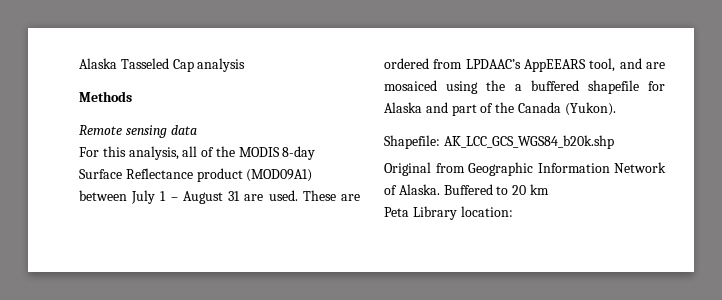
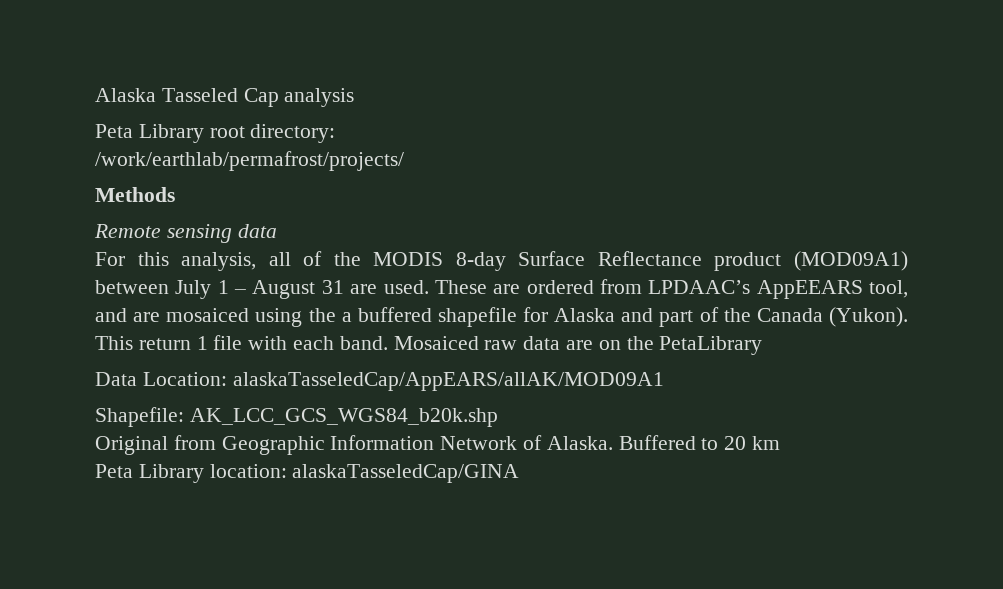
+ Peta Library root directory:
+ /work/earthlab/permafrost/projects/
+ This return 1 file with each band. Mosaiced raw data are on the PetaLibrary
+ Data Location: alaskaTasseledCap/AppEARS/allAK/MOD09A1
- Peta Library location:
+ Peta Library location: alaskaTasseledCap/GINA

